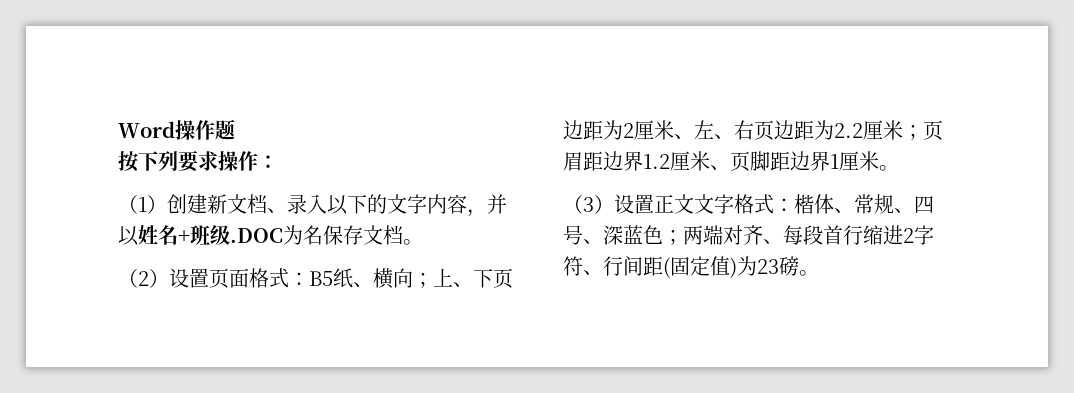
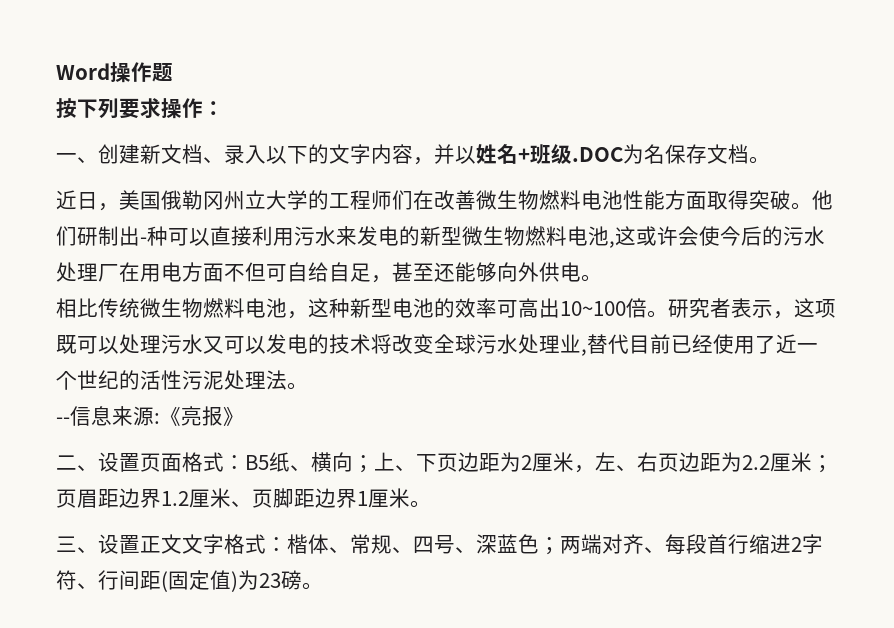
- （1）创建新文档、录入以下的文字内容，并以姓名+班级.DOC为名保存文档。
+ 一、创建新文档、录入以下的文字内容，并以姓名+班级.DOC为名保存文档。
- （2）设置页面格式：B5纸、横向；上、下页边距为2厘米、左、右页边距为2.2厘米；页眉距边界1.2厘米、页脚距边界1厘米。
+ 近日，美国俄勒冈州立大学的工程师们在改善微生物燃料电池性能方面取得突破。他们研制出-种可以直接利用污水来发电的新型微生物燃料电池,这或许会使今后的污水处理厂在用电方面不但可自给自足，甚至还能够向外供电。
+ 相比传统微生物燃料电池，这种新型电池的效率可高出10~100倍。研究者表示，这项既可以处理污水又可以发电的技术将改变全球污水处理业,替代目前已经使用了近一个世纪的活性污泥处理法。
+ --信息来源:《亮报》
+ 二、设置页面格式：B5纸、横向；上、下页边距为2厘米，左、右页边距为2.2厘米；页眉距边界1.2厘米、页脚距边界1厘米。
- （3）设置正文文字格式：楷体、常规、四号、深蓝色；两端对齐、每段首行缩进2字符、行间距(固定值)为23磅。
+ 三、设置正文文字格式：楷体、常规、四号、深蓝色；两端对齐、每段首行缩进2字符、行间距(固定值)为23磅。

